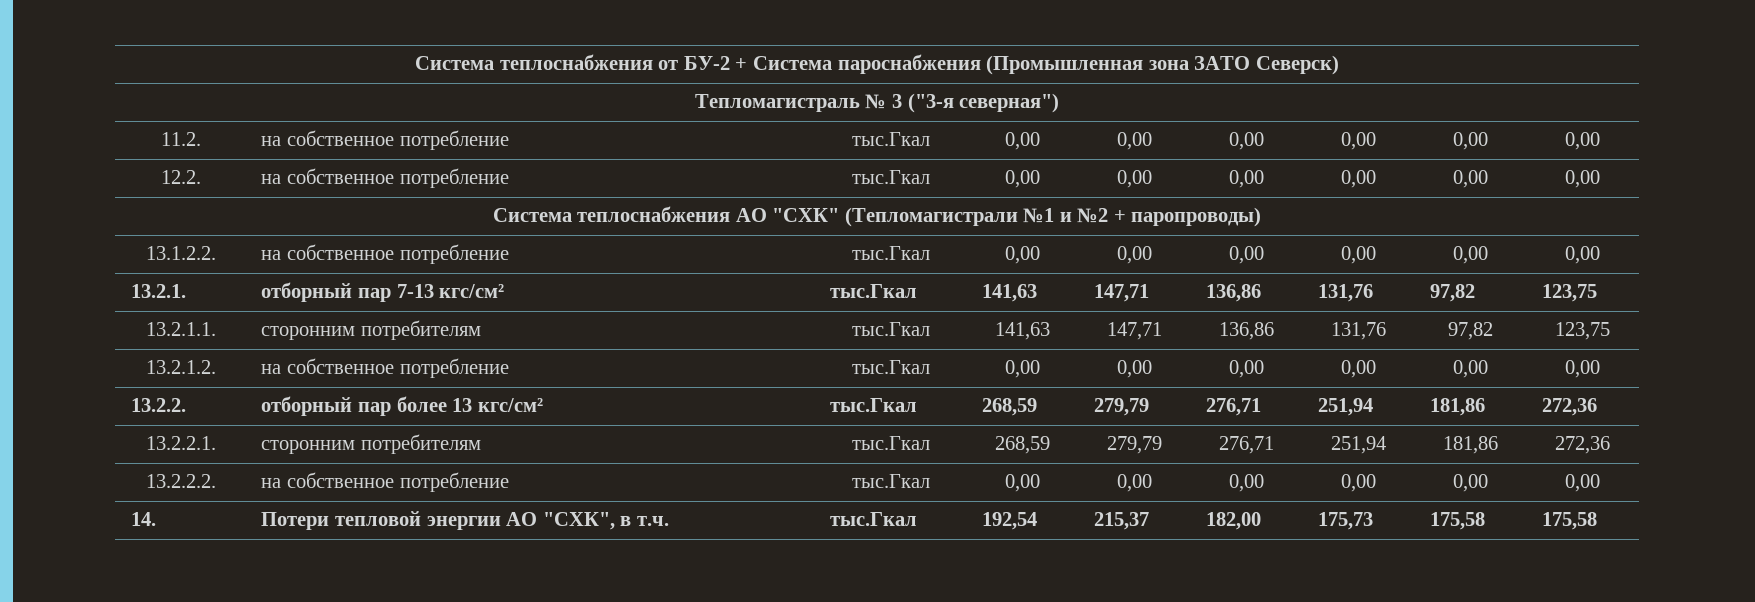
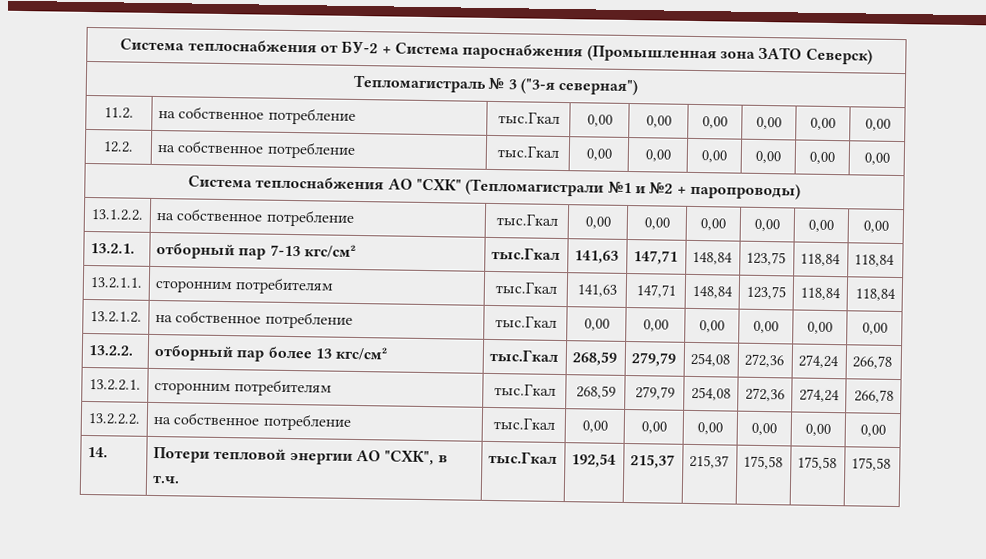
- 13.2.1. | отборный пар 7-13 кгс/см² | тыс.Гкал | 141,63 | 147,71 | 136,86 | 131,76 | 97,82 | 123,75
+ 13.2.1. | отборный пар 7-13 кгс/см² | тыс.Гкал | 141,63 | 147,71 | 148,84 | 123,75 | 118,84 | 118,84
- 13.2.1.1. | сторонним потребителям | тыс.Гкал | 141,63 | 147,71 | 136,86 | 131,76 | 97,82 | 123,75
+ 13.2.1.1. | сторонним потребителям | тыс.Гкал | 141,63 | 147,71 | 148,84 | 123,75 | 118,84 | 118,84
- 13.2.2. | отборный пар более 13 кгс/см² | тыс.Гкал | 268,59 | 279,79 | 276,71 | 251,94 | 181,86 | 272,36
+ 13.2.2. | отборный пар более 13 кгс/см² | тыс.Гкал | 268,59 | 279,79 | 254,08 | 272,36 | 274,24 | 266,78
- 13.2.2.1. | сторонним потребителям | тыс.Гкал | 268,59 | 279,79 | 276,71 | 251,94 | 181,86 | 272,36
+ 13.2.2.1. | сторонним потребителям | тыс.Гкал | 268,59 | 279,79 | 254,08 | 272,36 | 274,24 | 266,78
- 14. | Потери тепловой энергии АО "СХК", в т.ч. | тыс.Гкал | 192,54 | 215,37 | 182,00 | 175,73 | 175,58 | 175,58
+ 14. | Потери тепловой энергии АО "СХК", в т.ч. | тыс.Гкал | 192,54 | 215,37 | 215,37 | 175,58 | 175,58 | 175,58

